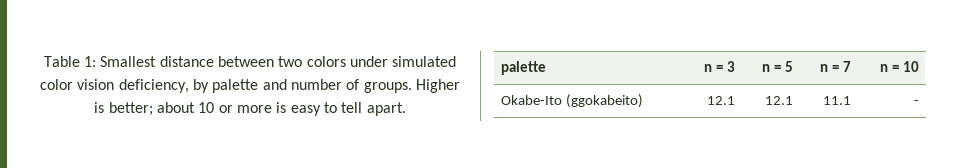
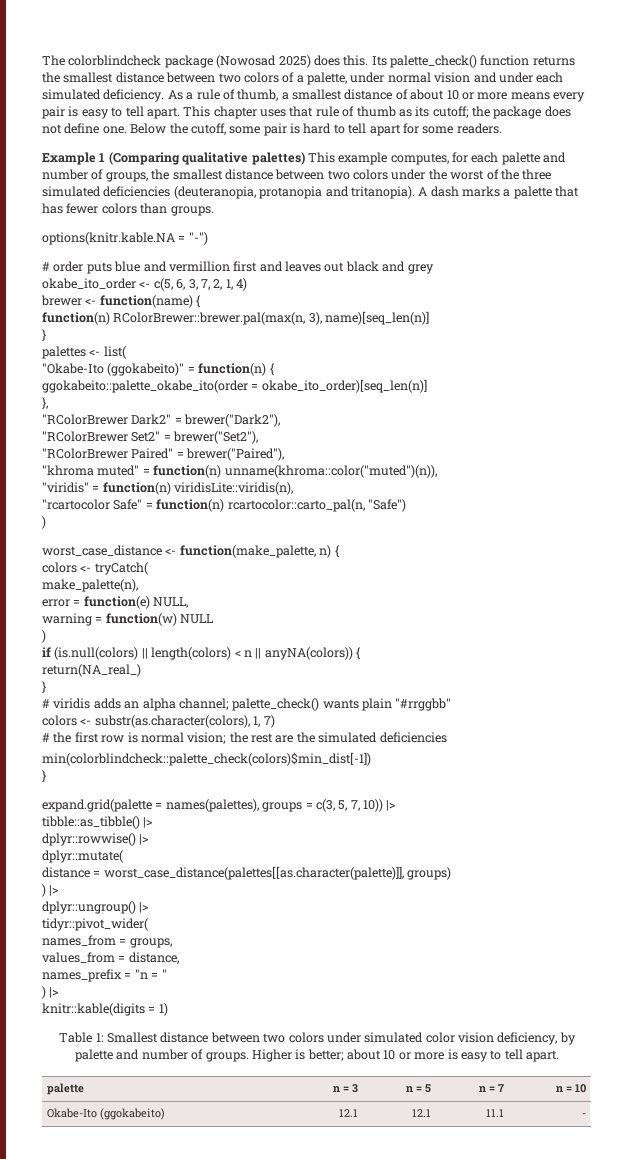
+ The colorblindcheck package (Nowosad 2025) does this. Its palette_check() function returns the smallest distance between two colors of a palette, under normal vision and under each simulated deficiency. As a rule of thumb, a smallest distance of about 10 or more means every pair is easy to tell apart. This chapter uses that rule of thumb as its cutoff; the package does not define one. Below the cutoff, some pair is hard to tell apart for some readers.
+ Example 1 (Comparing qualitative palettes) This example computes, for each palette and number of groups, the smallest distance between two colors under the worst of the three simulated deficiencies (deuteranopia, protanopia and tritanopia). A dash marks a palette that has fewer colors than groups.
+ options(knitr.kable.NA = "-")
+ # order puts blue and vermillion first and leaves out black and grey
+ okabe_ito_order <- c(5, 6, 3, 7, 2, 1, 4)
+ brewer <- function(name) {
+ function(n) RColorBrewer::brewer.pal(max(n, 3), name)[seq_len(n)]
+ }
+ palettes <- list(
+ "Okabe-Ito (ggokabeito)" = function(n) {
+ ggokabeito::palette_okabe_ito(order = okabe_ito_order)[seq_len(n)]
+ },
+ "RColorBrewer Dark2" = brewer("Dark2"),
+ "RColorBrewer Set2" = brewer("Set2"),
+ "RColorBrewer Paired" = brewer("Paired"),
+ "khroma muted" = function(n) unname(khroma::color("muted")(n)),
+ "viridis" = function(n) viridisLite::viridis(n),
+ "rcartocolor Safe" = function(n) rcartocolor::carto_pal(n, "Safe")
+ )
+ worst_case_distance <- function(make_palette, n) {
+ colors <- tryCatch(
+ make_palette(n),
+ error = function(e) NULL,
+ warning = function(w) NULL
+ )
+ if (is.null(colors) || length(colors) < n || anyNA(colors)) {
+ return(NA_real_)
+ }
+ # viridis adds an alpha channel; palette_check() wants plain "#rrggbb"
+ colors <- substr(as.character(colors), 1, 7)
+ # the first row is normal vision; the rest are the simulated deficiencies
+ min(colorblindcheck::palette_check(colors)$min_dist[-1])
+ }
+ expand.grid(palette = names(palettes), groups = c(3, 5, 7, 10)) |>
+ tibble::as_tibble() |>
+ dplyr::rowwise() |>
+ dplyr::mutate(
+ distance = worst_case_distance(palettes[[as.character(palette)]], groups)
+ ) |>
+ dplyr::ungroup() |>
+ tidyr::pivot_wider(
+ names_from = groups,
+ values_from = distance,
+ names_prefix = "n = "
+ ) |>
+ knitr::kable(digits = 1)

